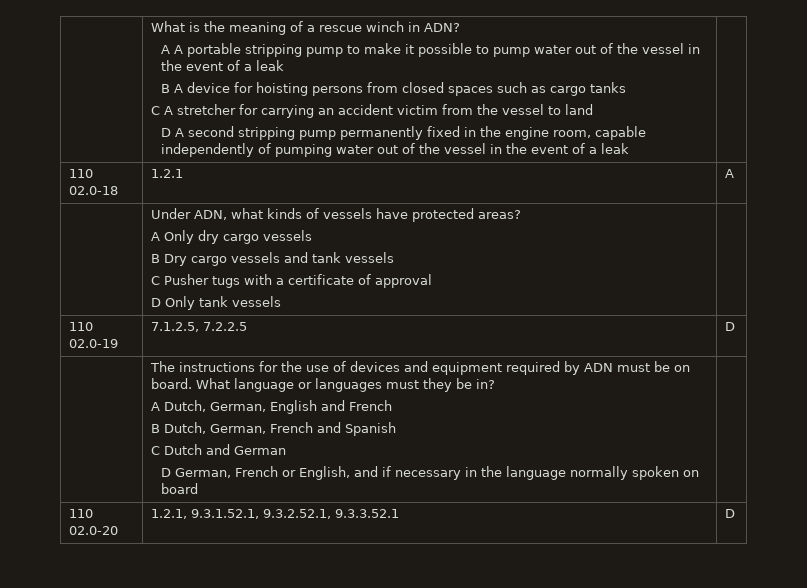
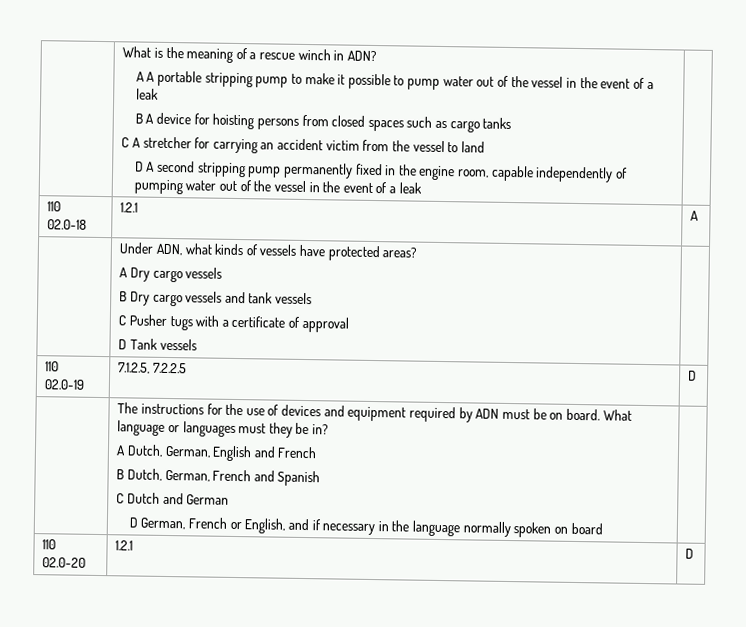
  | Under ADN, what kinds of vessels have protected areas?
- A Only dry cargo vessels
+ A Dry cargo vessels
  B Dry cargo vessels and tank vessels
  C Pusher tugs with a certificate of approval
- D Only tank vessels |
+ D Tank vessels |
- 110 02.0-20 | 1.2.1, 9.3.1.52.1, 9.3.2.52.1, 9.3.3.52.1 | D
+ 110 02.0-20 | 1.2.1 | D

